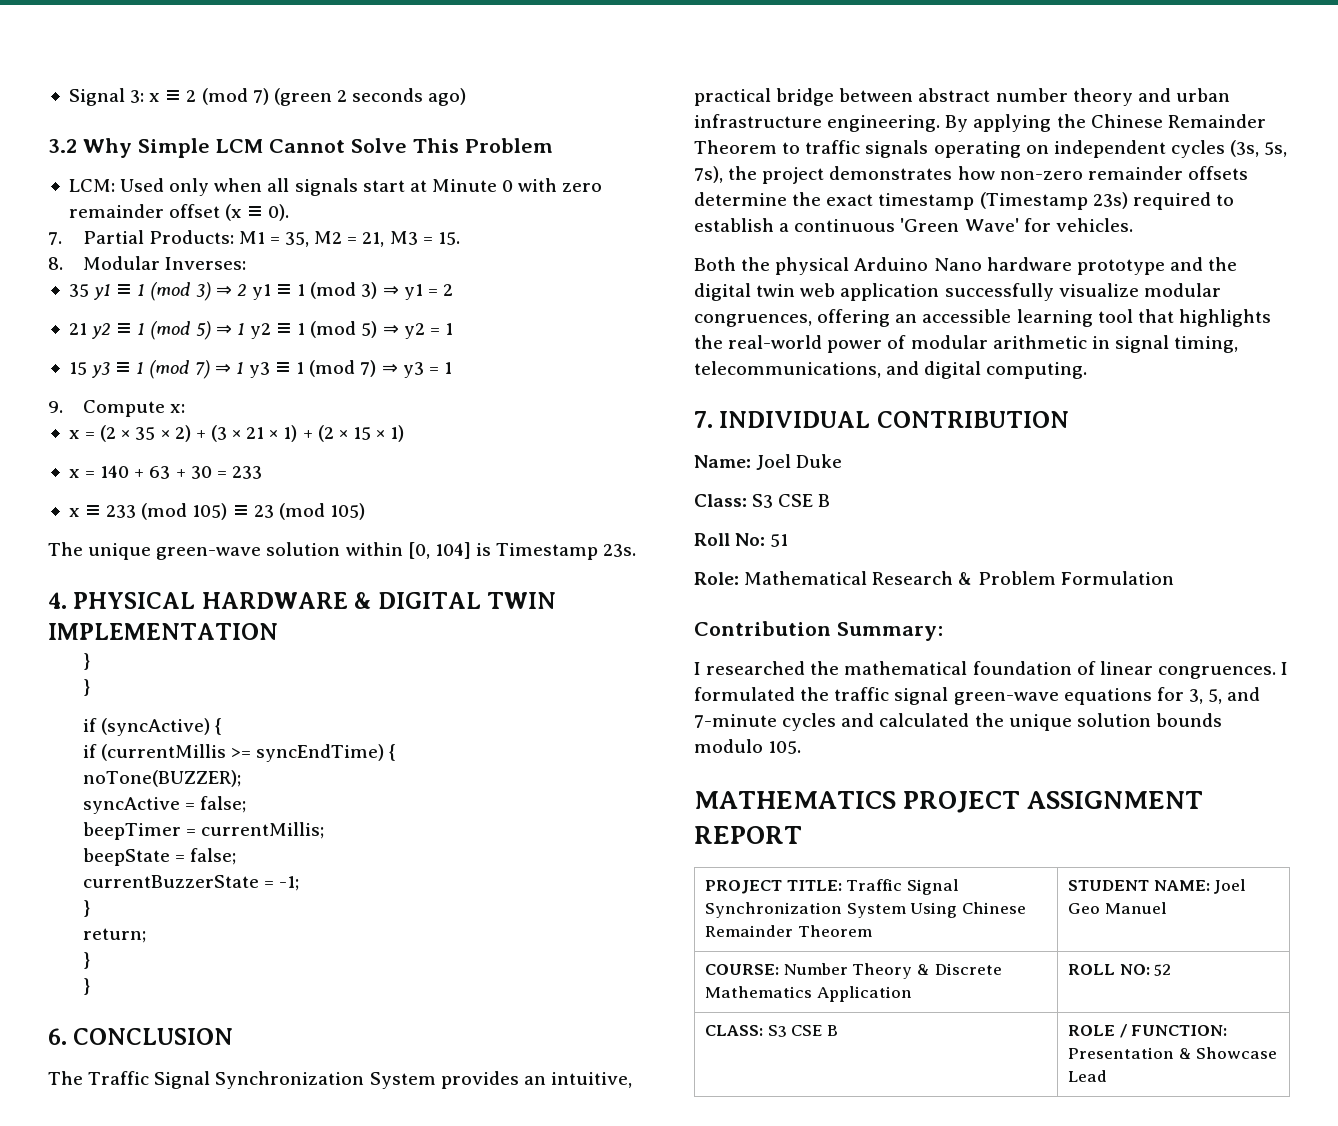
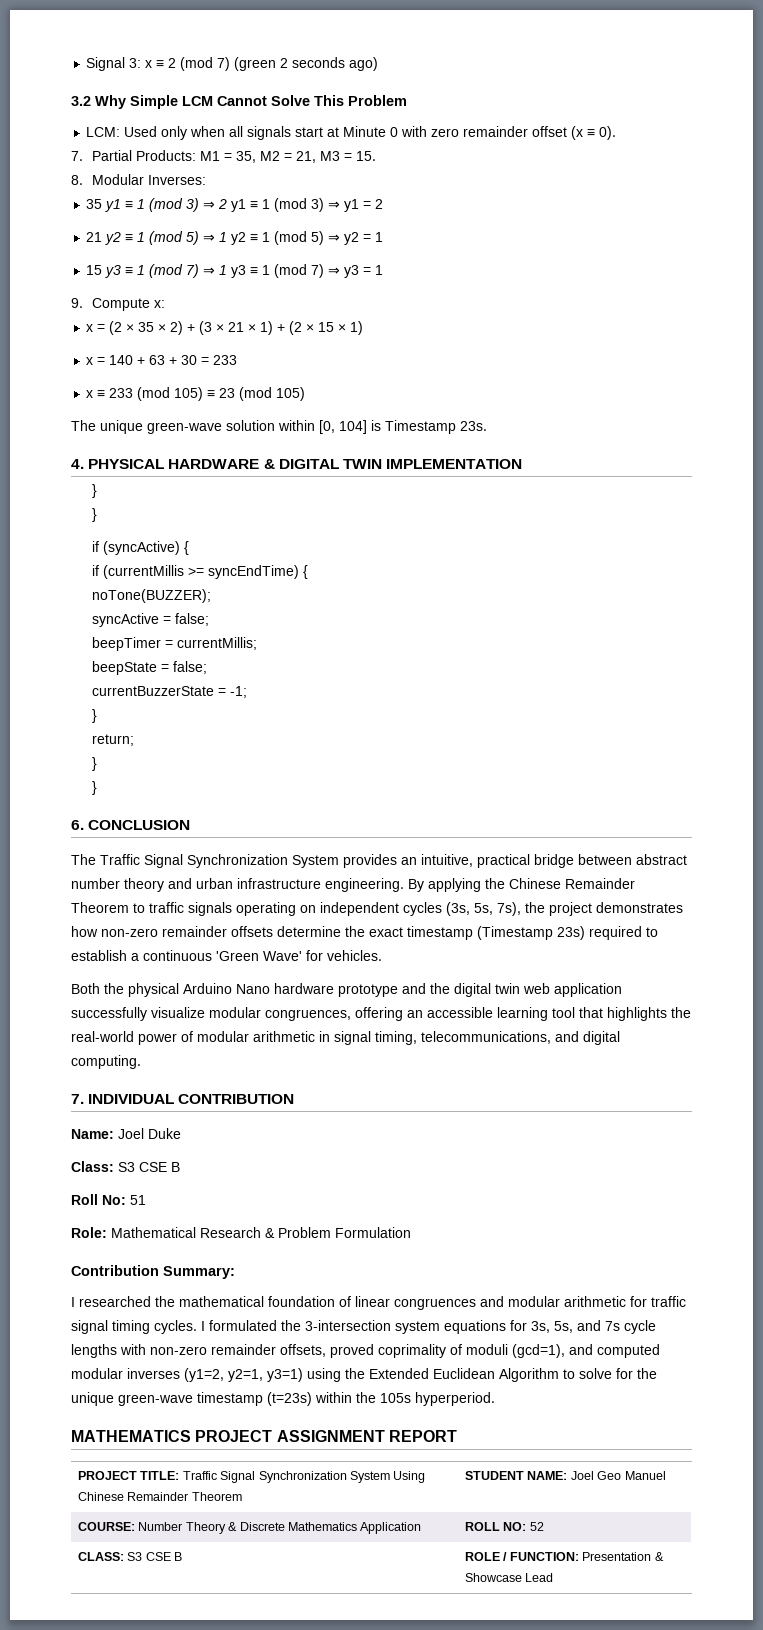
- I researched the mathematical foundation of linear congruences. I formulated the traffic signal green-wave equations for 3, 5, and 7-minute cycles and calculated the unique solution bounds modulo 105.
+ I researched the mathematical foundation of linear congruences and modular arithmetic for traffic signal timing cycles. I formulated the 3-intersection system equations for 3s, 5s, and 7s cycle lengths with non-zero remainder offsets, proved coprimality of moduli (gcd=1), and computed modular inverses (y1=2, y2=1, y3=1) using the Extended Euclidean Algorithm to solve for the unique green-wave timestamp (t=23s) within the 105s hyperperiod.

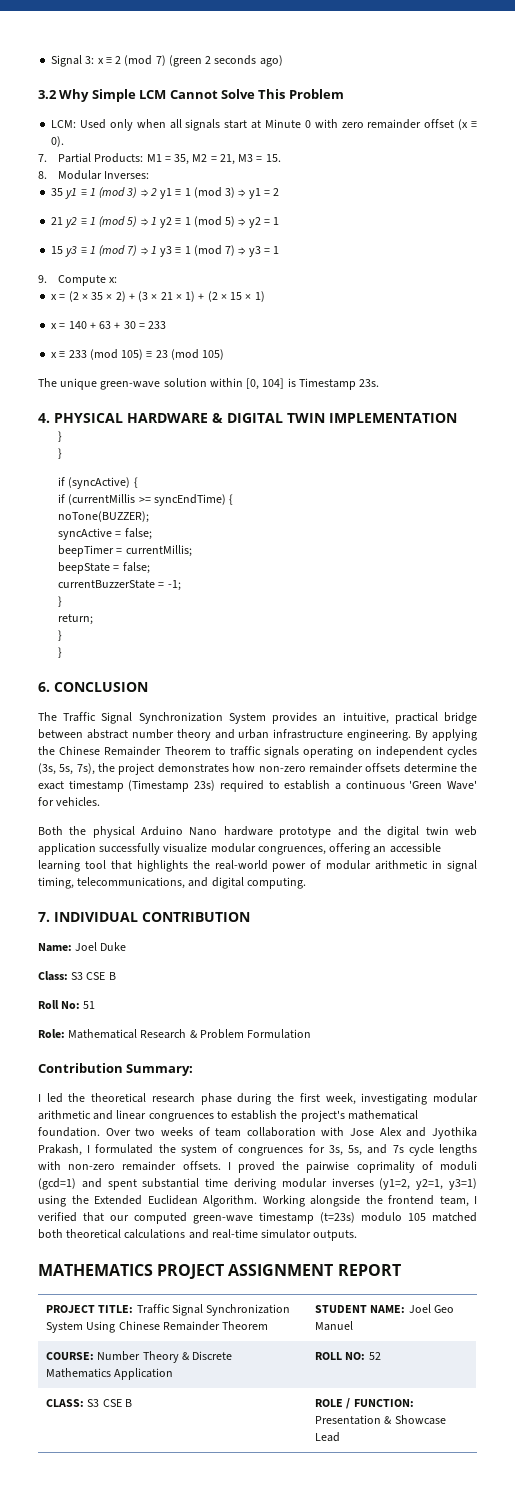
- I researched the mathematical foundation of linear congruences and modular arithmetic for traffic signal timing cycles. I formulated the 3-intersection system equations for 3s, 5s, and 7s cycle lengths with non-zero remainder offsets, proved coprimality of moduli (gcd=1), and computed modular inverses (y1=2, y2=1, y3=1) using the Extended Euclidean Algorithm to solve for the unique green-wave timestamp (t=23s) within the 105s hyperperiod.
+ I led the theoretical research phase during the first week, investigating modular arithmetic and linear congruences to establish the project's mathematical foundation. Over two weeks of team collaboration with Jose Alex and Jyothika Prakash, I formulated the system of congruences for 3s, 5s, and 7s cycle lengths with non-zero remainder offsets. I proved the pairwise coprimality of moduli (gcd=1) and spent substantial time deriving modular inverses (y1=2, y2=1, y3=1) using the Extended Euclidean Algorithm. Working alongside the frontend team, I verified that our computed green-wave timestamp (t=23s) modulo 105 matched both theoretical calculations and real-time simulator outputs.

